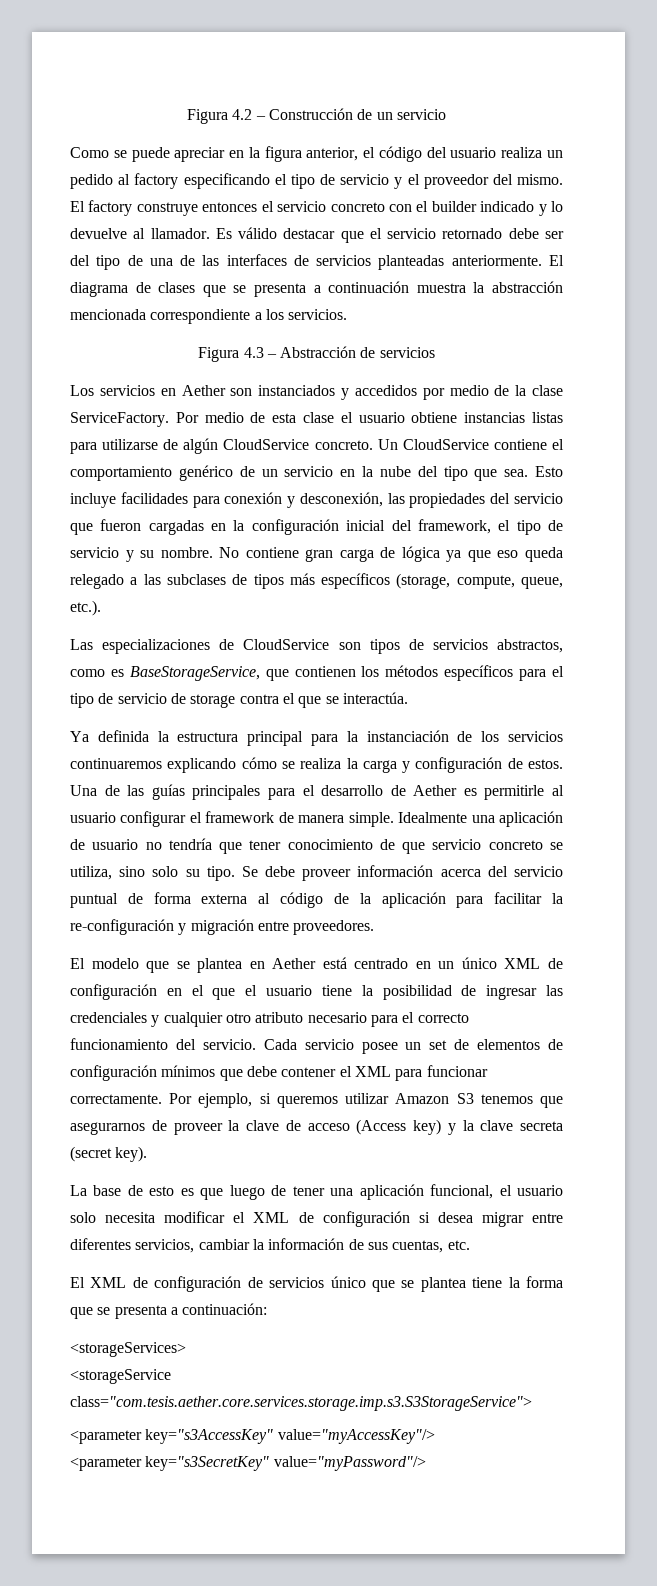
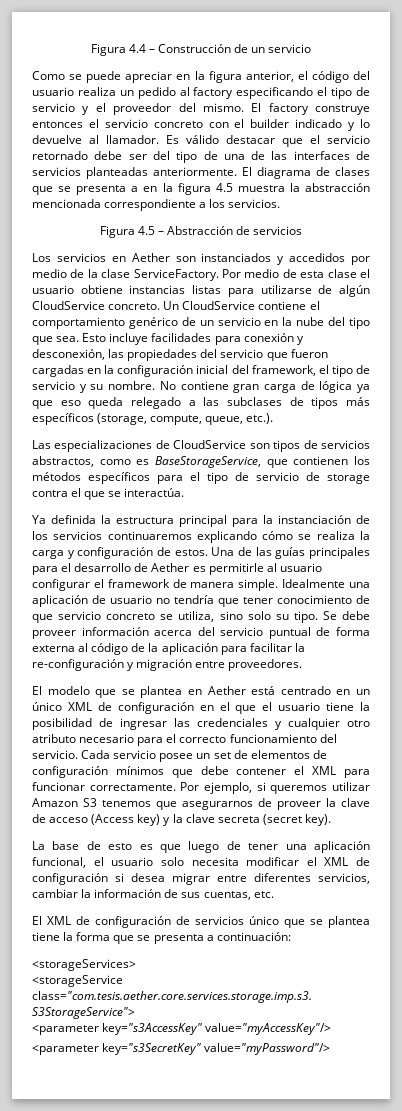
- Figura 4.2 – Construcción de un servicio
+ Figura 4.4 – Construcción de un servicio
- El diagrama de clases que se presenta a continuación muestra la abstracción mencionada correspondiente a los servicios.
+ El diagrama de clases que se presenta a en la figura 4.5 muestra la abstracción mencionada correspondiente a los servicios.
- Figura 4.3 – Abstracción de servicios
+ Figura 4.5 – Abstracción de servicios

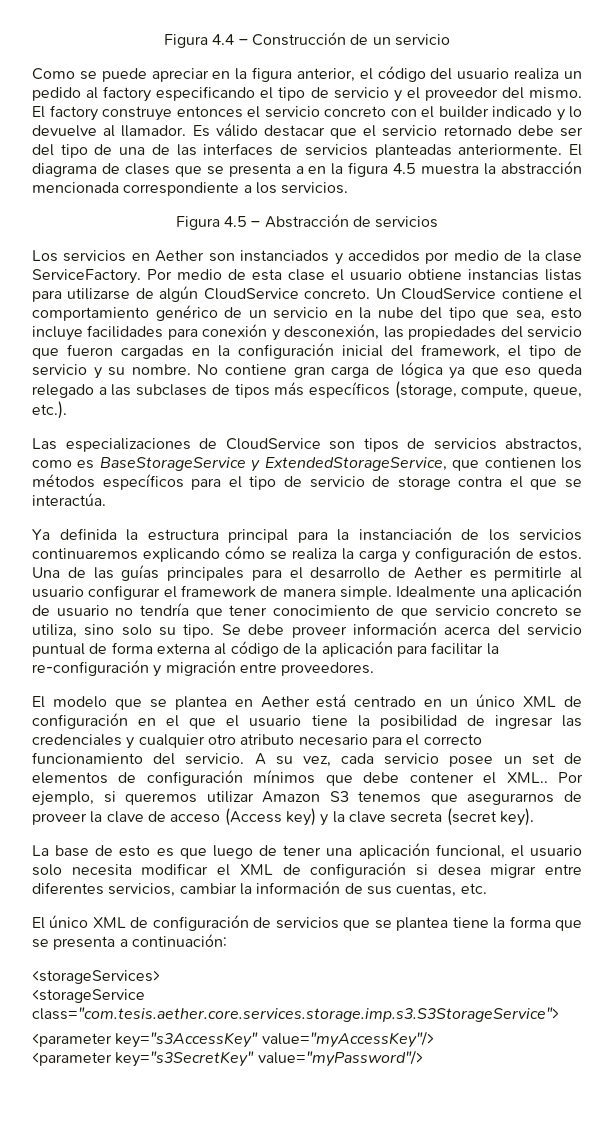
- Un CloudService contiene el comportamiento genérico de un servicio en la nube del tipo que sea. Esto incluye facilidades para conexión y desconexión, las propiedades del servicio que fueron cargadas en la configuración inicial del framework, el tipo de servicio y su nombre.
+ Un CloudService contiene el comportamiento genérico de un servicio en la nube del tipo que sea, esto incluye facilidades para conexión y desconexión, las propiedades del servicio que fueron cargadas en la configuración inicial del framework, el tipo de servicio y su nombre.
- Las especializaciones de CloudService son tipos de servicios abstractos, como es BaseStorageService, que contienen los métodos específicos para el tipo de servicio de storage contra el que se interactúa.
+ Las especializaciones de CloudService son tipos de servicios abstractos, como es BaseStorageService y ExtendedStorageService, que contienen los métodos específicos para el tipo de servicio de storage contra el que se interactúa.
- Cada servicio posee un set de elementos de configuración mínimos que debe contener el XML para funcionar correctamente.
+ A su vez, cada servicio posee un set de elementos de configuración mínimos que debe contener el XML..
- El XML de configuración de servicios único que se plantea tiene la forma que se presenta a continuación:
+ El único XML de configuración de servicios que se plantea tiene la forma que se presenta a continuación:

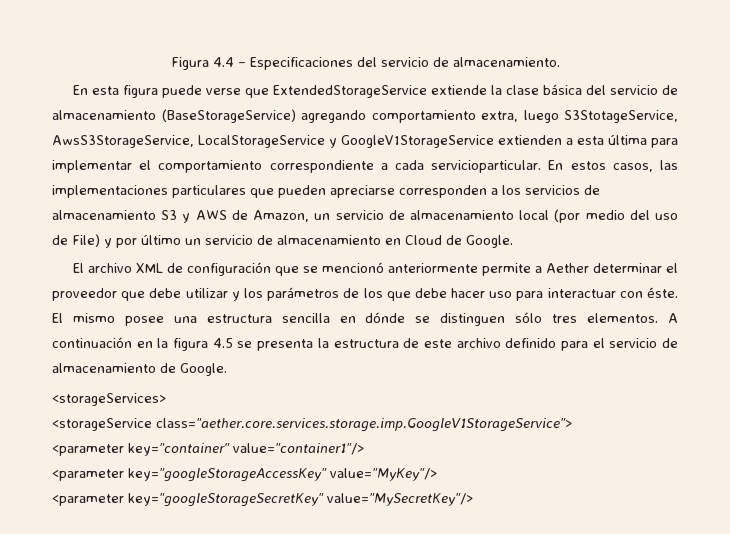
- Figura 4.4 – Construcción de un servicio
- Como se puede apreciar en la figura anterior, el código del usuario realiza un pedido al factory especificando el tipo de servicio y el proveedor del mismo. El factory construye entonces el servicio concreto con el builder indicado y lo devuelve al llamador. Es válido destacar que el servicio retornado debe ser del tipo de una de las interfaces de servicios planteadas anteriormente. El diagrama de clases que se presenta a en la figura 4.5 muestra la abstracción mencionada correspondiente a los servicios.
- Figura 4.5 – Abstracción de servicios
- Los servicios en Aether son instanciados y accedidos por medio de la clase ServiceFactory. Por medio de esta clase el usuario obtiene instancias listas para utilizarse de algún CloudService concreto. Un CloudService contiene el comportamiento genérico de un servicio en la nube del tipo que sea, esto incluye facilidades para conexión y desconexión, las propiedades del servicio que fueron cargadas en la configuración inicial del framework, el tipo de servicio y su nombre. No contiene gran carga de lógica ya que eso queda relegado a las subclases de tipos más específicos (storage, compute, queue, etc.).
- Las especializaciones de CloudService son tipos de servicios abstractos, como es BaseStorageService y ExtendedStorageService, que contienen los métodos específicos para el tipo de servicio de storage contra el que se interactúa.
- Ya definida la estructura principal para la instanciación de los servicios continuaremos explicando cómo se realiza la carga y configuración de estos. Una de las guías principales para el desarrollo de Aether es permitirle al usuario configurar el framework de manera simple. Idealmente una aplicación de usuario no tendría que tener conocimiento de que servicio concreto se utiliza, sino solo su tipo. Se debe proveer información acerca del servicio puntual de forma externa al código de la aplicación para facilitar la re-configuración y migración entre proveedores.
- El modelo que se plantea en Aether está centrado en un único XML de configuración en el que el usuario tiene la posibilidad de ingresar las credenciales y cualquier otro atributo necesario para el correcto funcionamiento del servicio. A su vez, cada servicio posee un set de elementos de configuración mínimos que debe contener el XML.. Por ejemplo, si queremos utilizar Amazon S3 tenemos que asegurarnos de proveer la clave de acceso (Access key) y la clave secreta (secret key).
- La base de esto es que luego de tener una aplicación funcional, el usuario solo necesita modificar el XML de configuración si desea migrar entre diferentes servicios, cambiar la información de sus cuentas, etc.
- El único XML de configuración de servicios que se plantea tiene la forma que se presenta a continuación:
+ Figura 4.4 – Especificaciones del servicio de almacenamiento.
+ En esta figura puede verse que ExtendedStorageService extiende la clase básica del servicio de almacenamiento (BaseStorageService) agregando comportamiento extra, luego S3StotageService, AwsS3StorageService, LocalStorageService y GoogleV1StorageService extienden a esta última para implementar el comportamiento correspondiente a cada servicioparticular. En estos casos, las implementaciones particulares que pueden apreciarse corresponden a los servicios de almacenamiento S3 y AWS de Amazon, un servicio de almacenamiento local (por medio del uso de File) y por último un servicio de almacenamiento en Cloud de Google.
+ El archivo XML de configuración que se mencionó anteriormente permite a Aether determinar el proveedor que debe utilizar y los parámetros de los que debe hacer uso para interactuar con éste. El mismo posee una estructura sencilla en dónde se distinguen sólo tres elementos. A continuación en la figura 4.5 se presenta la estructura de este archivo definido para el servicio de almacenamiento de Google.
- <storageService class="com.tesis.aether.core.services.storage.imp.s3.S3StorageService">
- <parameter key="s3AccessKey" value="myAccessKey"/>
- <parameter key="s3SecretKey" value="myPassword"/>
+ <storageService class="aether.core.services.storage.imp.GoogleV1StorageService">
+ <parameter key="container" value="container1"/>
+ <parameter key="googleStorageAccessKey" value="MyKey"/>
+ <parameter key="googleStorageSecretKey" value="MySecretKey"/>

